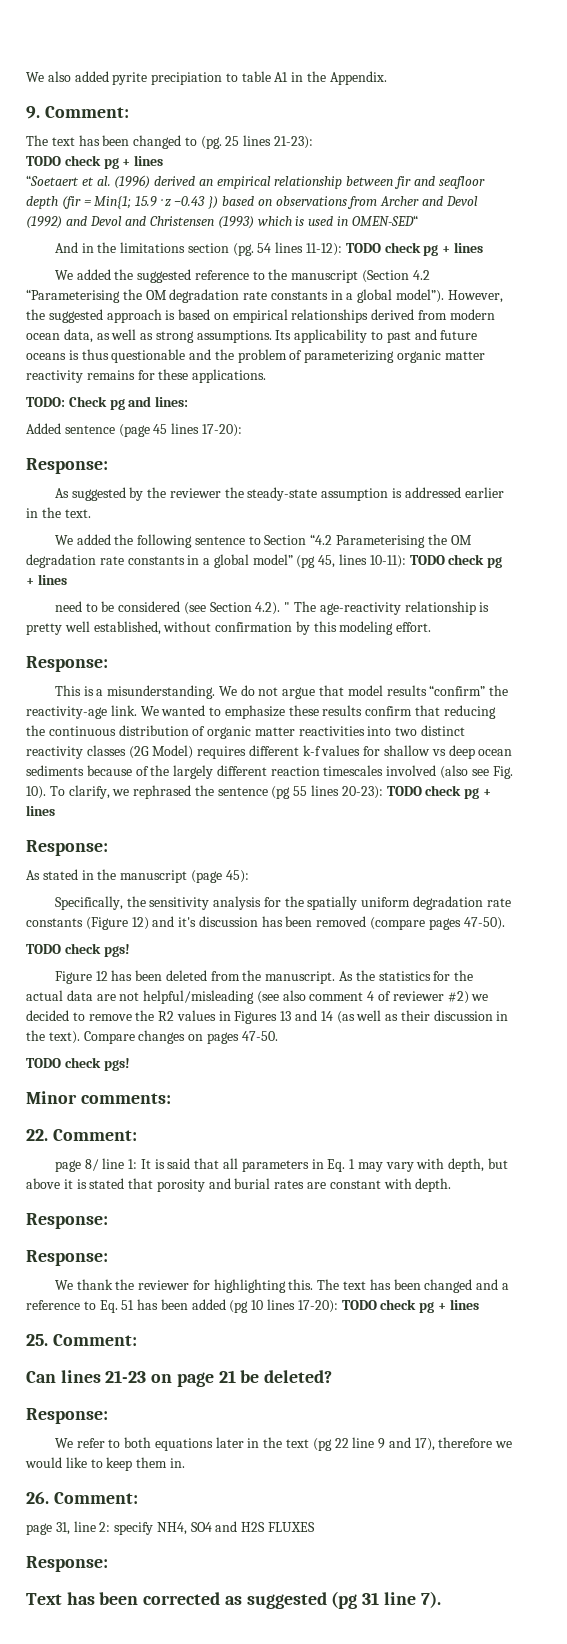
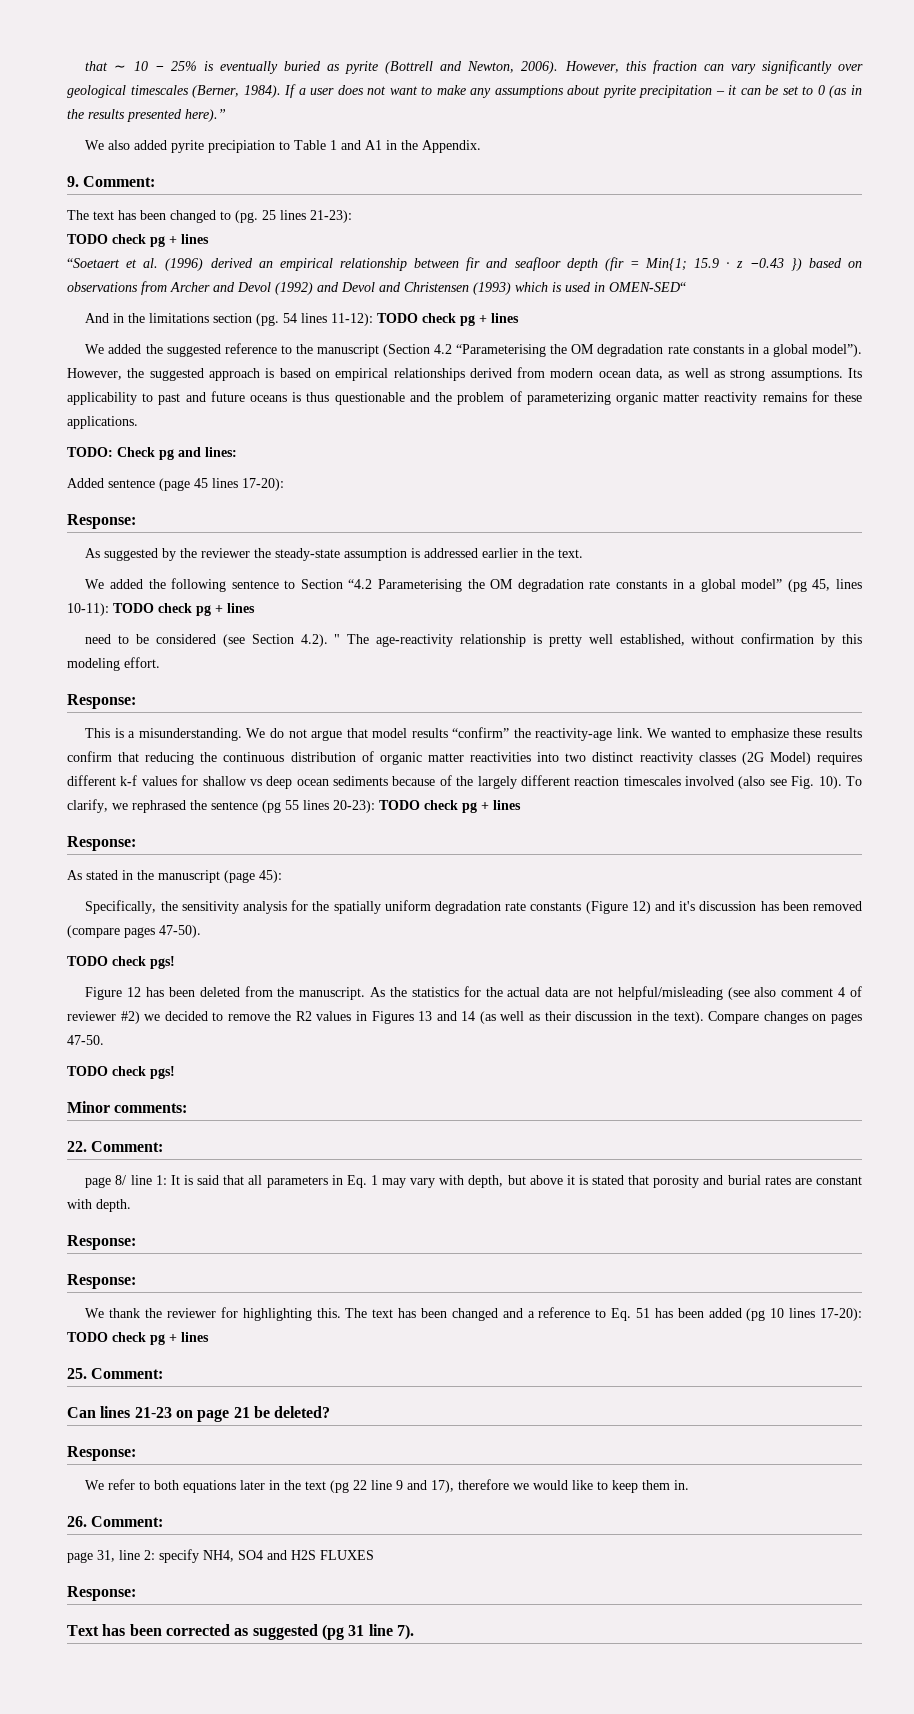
+ that ∼ 10 − 25% is eventually buried as pyrite (Bottrell and Newton, 2006). However, this fraction can vary significantly over geological timescales (Berner, 1984). If a user does not want to make any assumptions about pyrite precipitation – it can be set to 0 (as in the results presented here).”
- We also added pyrite precipiation to table A1 in the Appendix.
+ We also added pyrite precipiation to Table 1 and A1 in the Appendix.

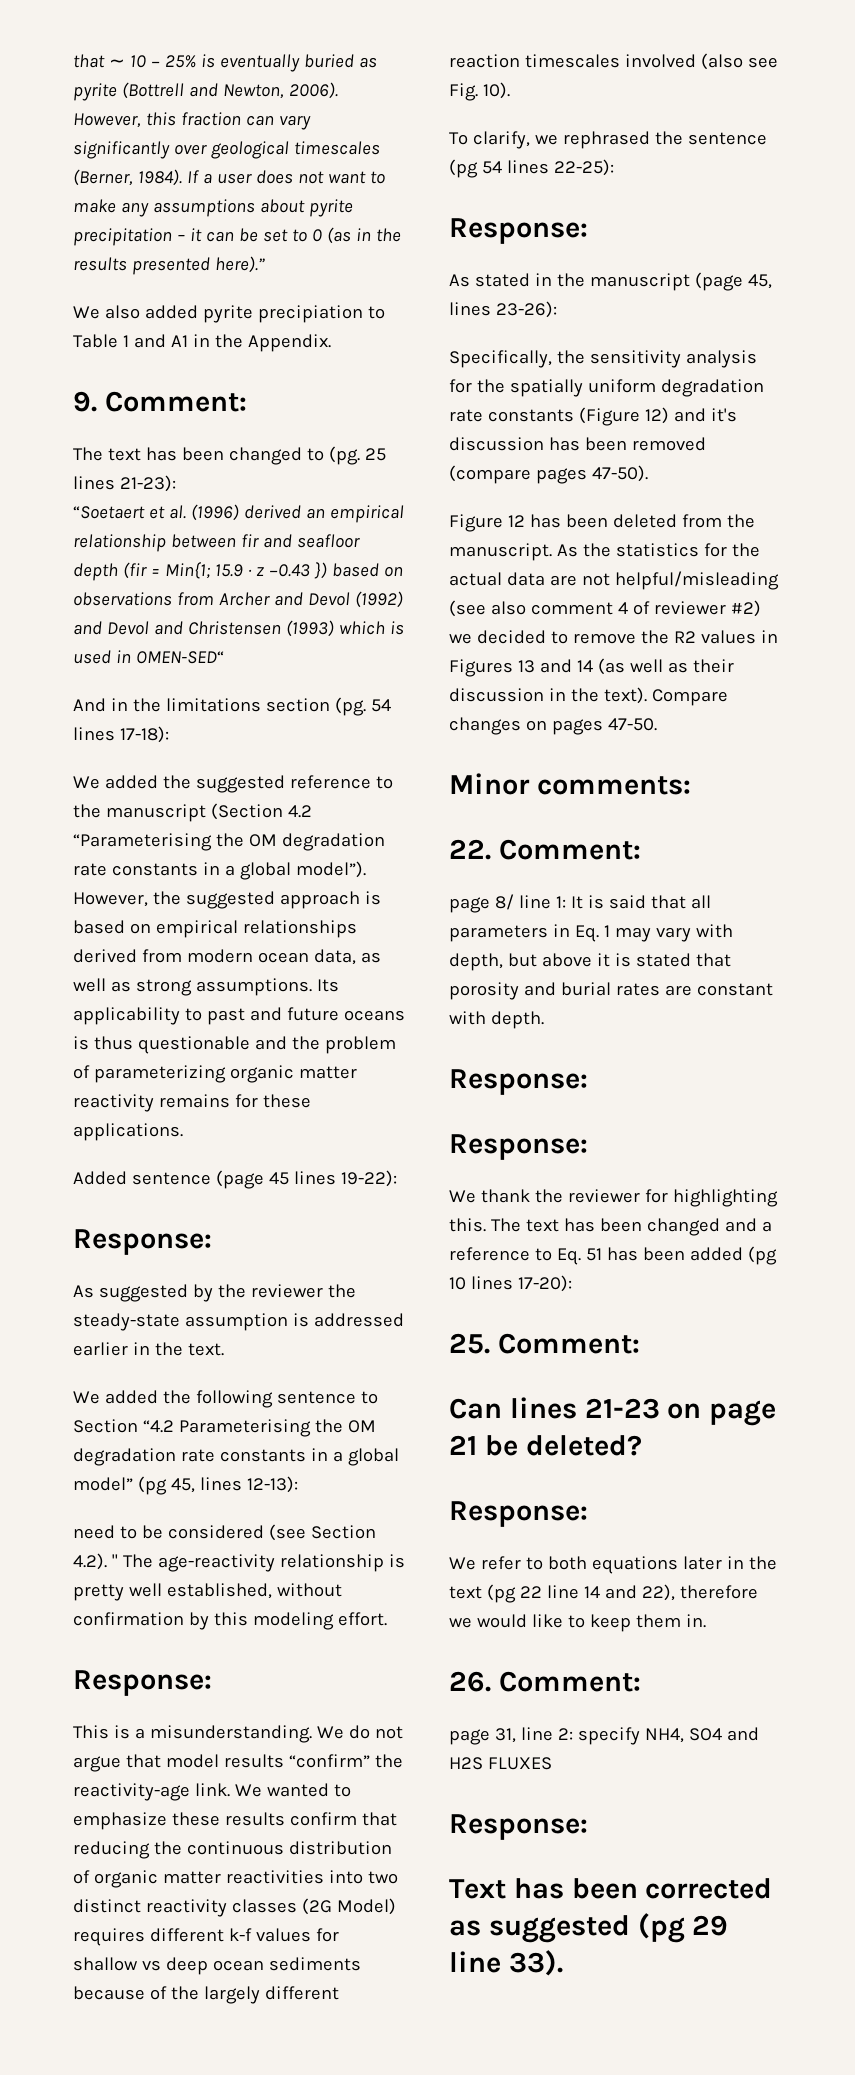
  25 lines 21-23):
- TODO check pg + lines
- 54 lines 11-12): TODO check pg + lines
+ 54 lines 17-18):
- TODO: Check pg and lines:
- Added sentence (page 45 lines 17-20):
+ Added sentence (page 45 lines 19-22):
- We added the following sentence to Section “4.2 Parameterising the OM degradation rate constants in a global model” (pg 45, lines 10-11): TODO check pg + lines
+ We added the following sentence to Section “4.2 Parameterising the OM degradation rate constants in a global model” (pg 45, lines 12-13):
- We wanted to emphasize these results confirm that reducing the continuous distribution of organic matter reactivities into two distinct reactivity classes (2G Model) requires different k-f values for shallow vs deep ocean sediments because of the largely different reaction timescales involved (also see Fig. 10). To clarify, we rephrased the sentence (pg 55 lines 20-23): TODO check pg + lines
+ We wanted to emphasize these results confirm that reducing the continuous distribution of organic matter reactivities into two distinct reactivity classes (2G Model) requires different k-f values for shallow vs deep ocean sediments because of the largely different reaction timescales involved (also see Fig. 10).
+ To clarify, we rephrased the sentence (pg 54 lines 22-25):
- As stated in the manuscript (page 45):
+ As stated in the manuscript (page 45, lines 23-26):
  Specifically, the sensitivity analysis for the spatially uniform degradation rate constants (Figure 12) and it's discussion has been removed (compare pages 47-50).
- TODO check pgs!
  Compare changes on pages 47-50.
- TODO check pgs!
- The text has been changed and a reference to Eq. 51 has been added (pg 10 lines 17-20): TODO check pg + lines
+ The text has been changed and a reference to Eq. 51 has been added (pg 10 lines 17-20):
- We refer to both equations later in the text (pg 22 line 9 and 17), therefore we would like to keep them in.
+ We refer to both equations later in the text (pg 22 line 14 and 22), therefore we would like to keep them in.
- Text has been corrected as suggested (pg 31 line 7).
+ Text has been corrected as suggested (pg 29 line 33).

